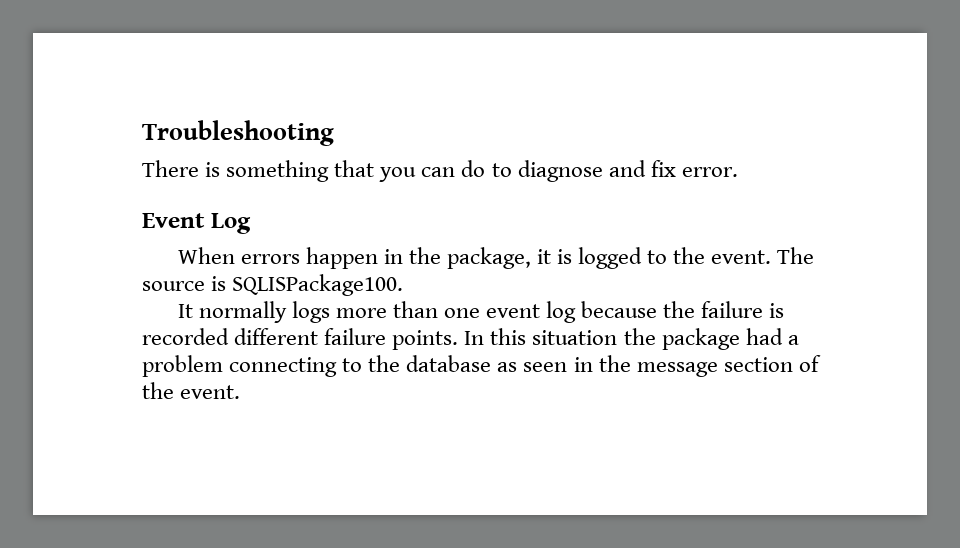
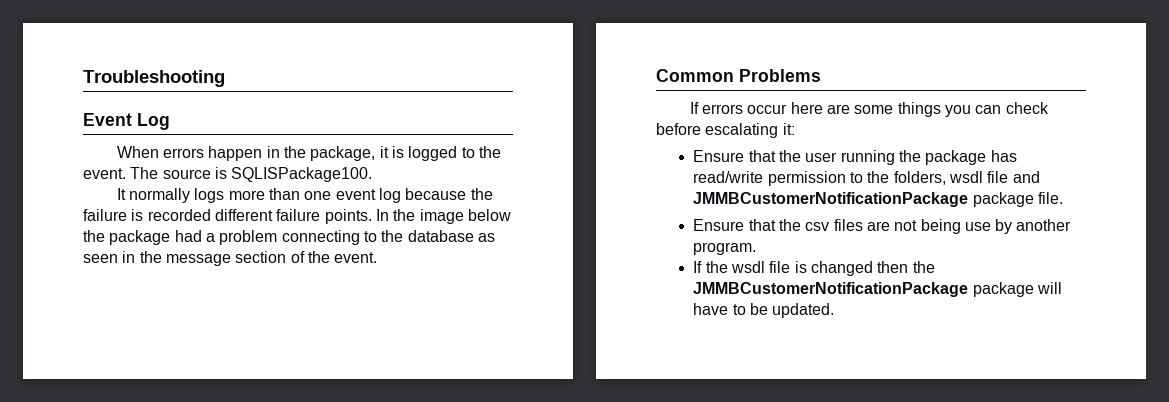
- There is something that you can do to diagnose and fix error.
- In this situation the package had a problem connecting to the database as seen in the message section of the event.
+ In the image below the package had a problem connecting to the database as seen in the message section of the event.
+ Common Problems
+ If errors occur here are some things you can check before escalating it:
+ Ensure that the user running the package has read/write permission to the folders, wsdl file and JMMBCustomerNotificationPackage package file.
+ Ensure that the csv files are not being use by another program.
+ If the wsdl file is changed then the JMMBCustomerNotificationPackage package will have to be updated.

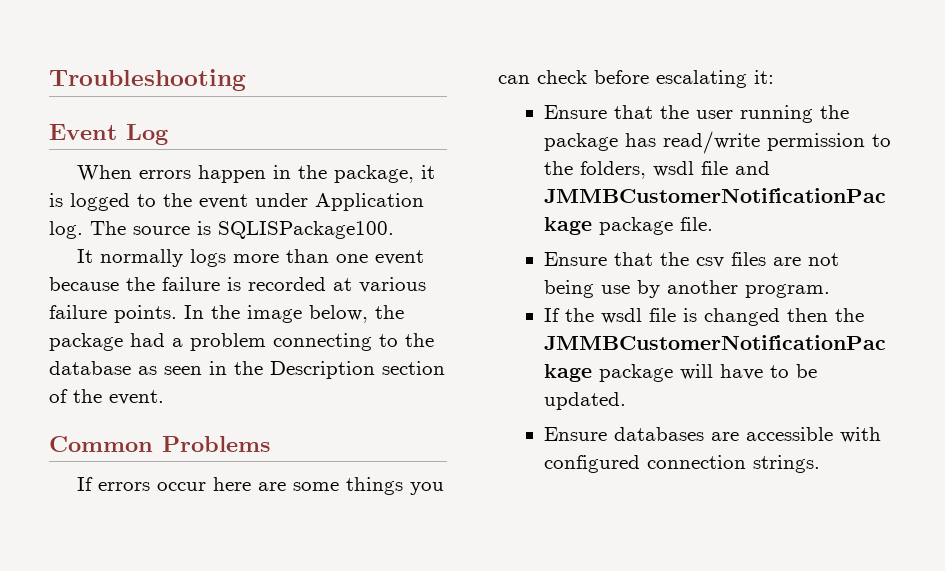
- When errors happen in the package, it is logged to the event.
+ When errors happen in the package, it is logged to the event under Application log.
- It normally logs more than one event log because the failure is recorded different failure points.
+ It normally logs more than one event because the failure is recorded at various failure points.
- In the image below the package had a problem connecting to the database as seen in the message section of the event.
+ In the image below, the package had a problem connecting to the database as seen in the Description section of the event.
+ Ensure databases are accessible with configured connection strings.

